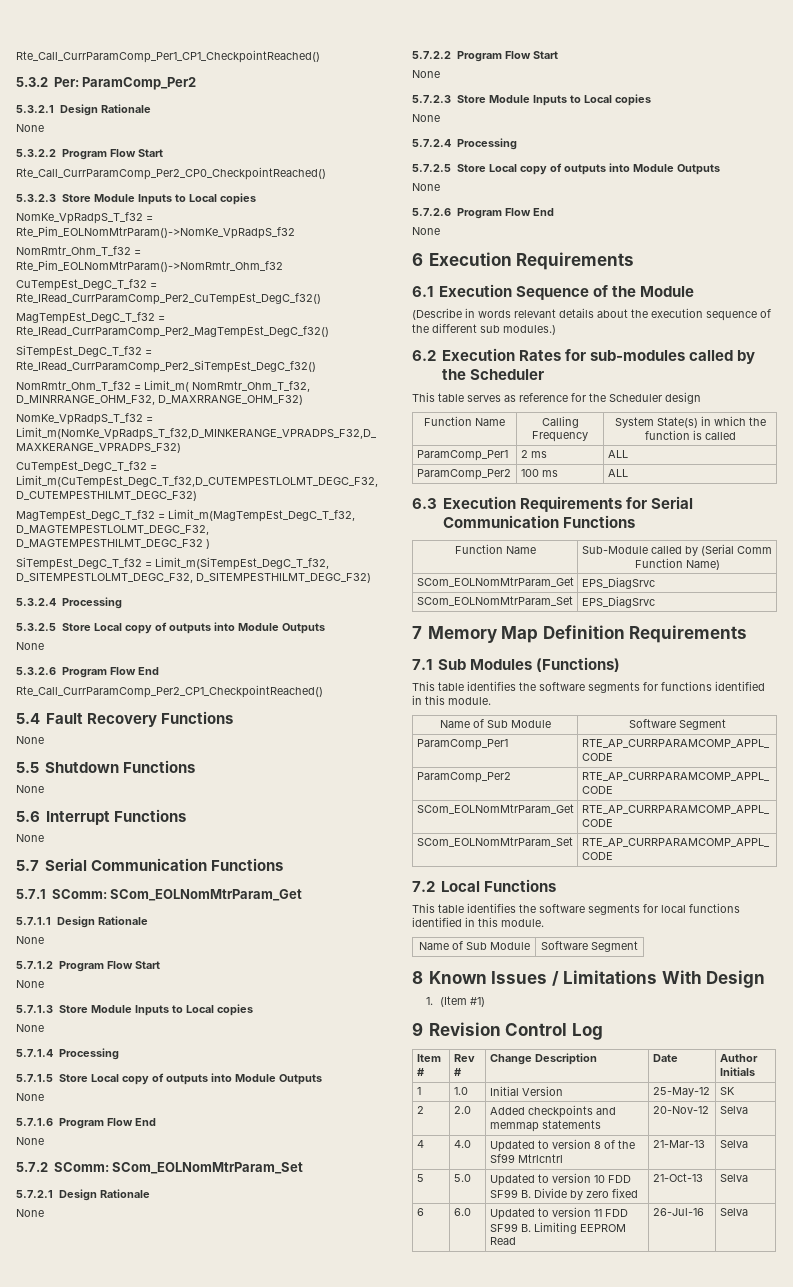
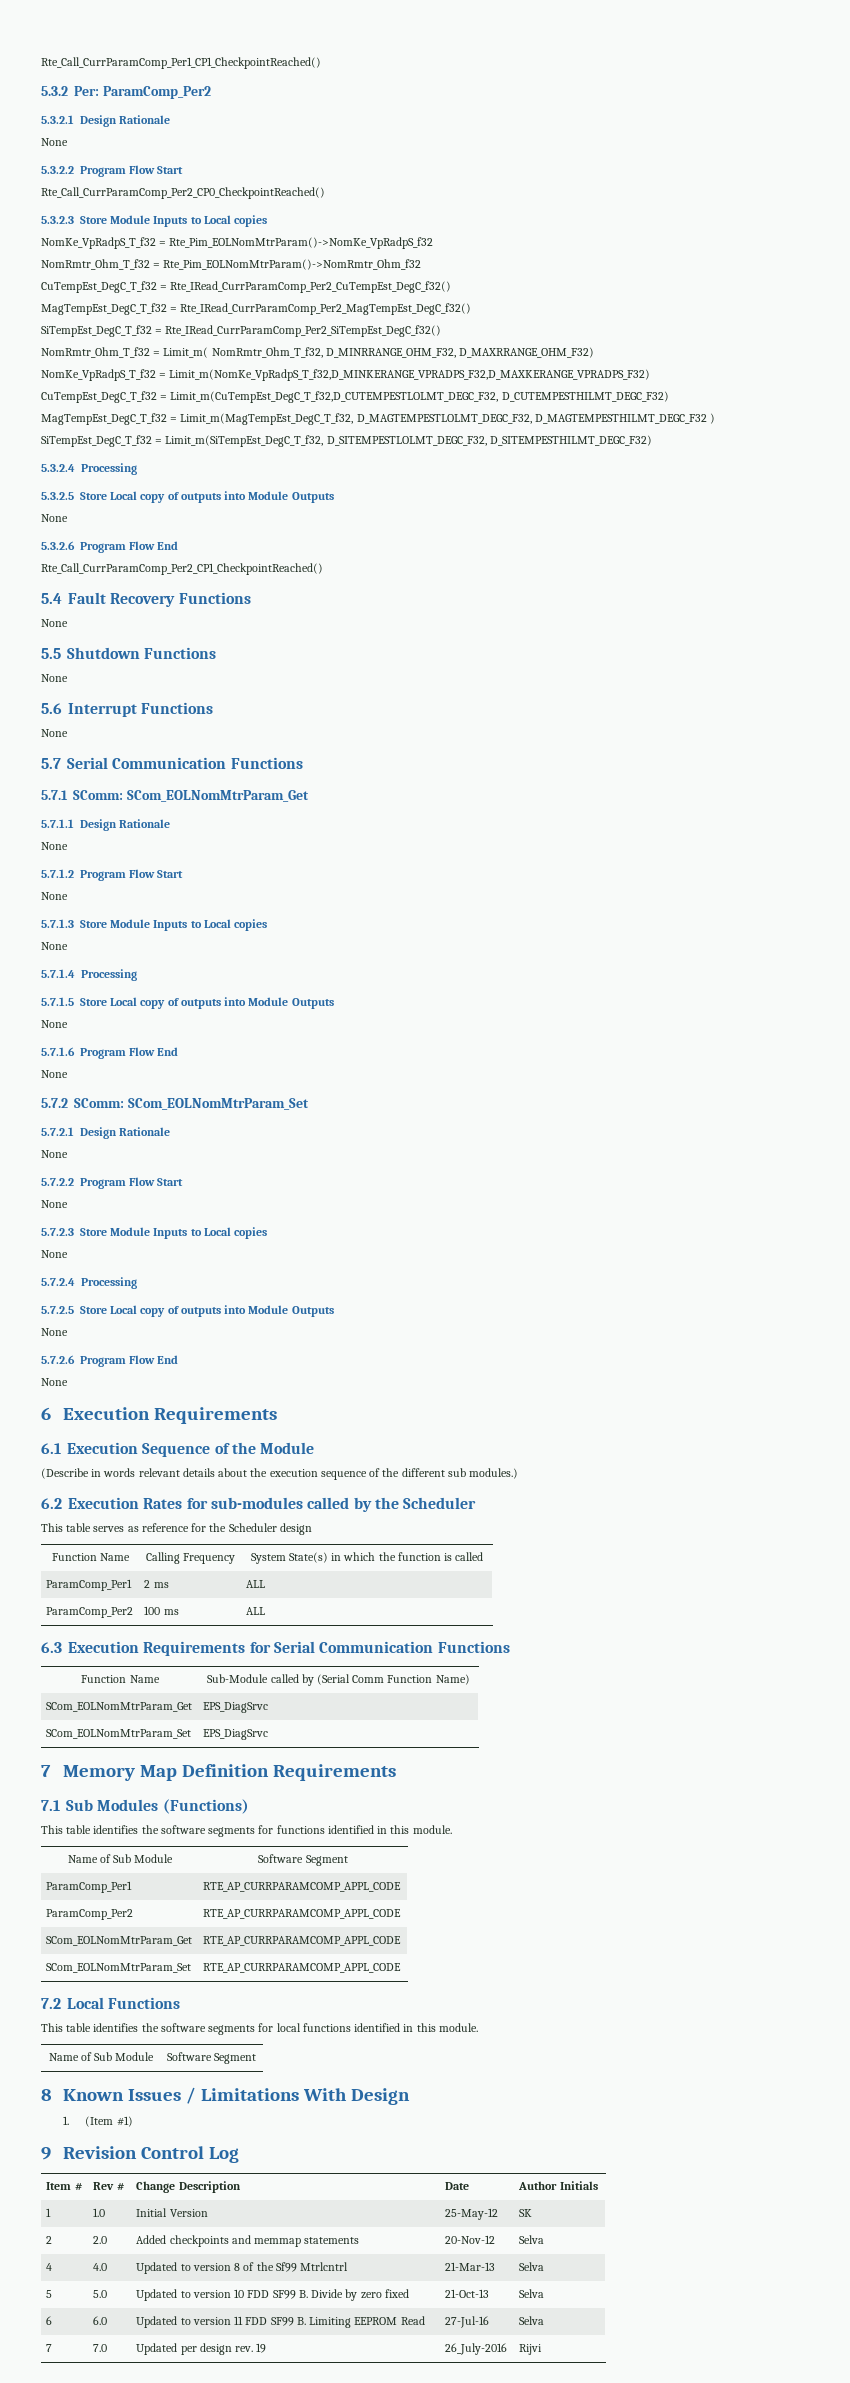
- 6 | 6.0 | Updated to version 11 FDD SF99 B. Limiting EEPROM Read | 26-Jul-16 | Selva
+ 6 | 6.0 | Updated to version 11 FDD SF99 B. Limiting EEPROM Read | 27-Jul-16 | Selva
+ 7 | 7.0 | Updated per design rev. 19 | 26_July-2016 | Rijvi

